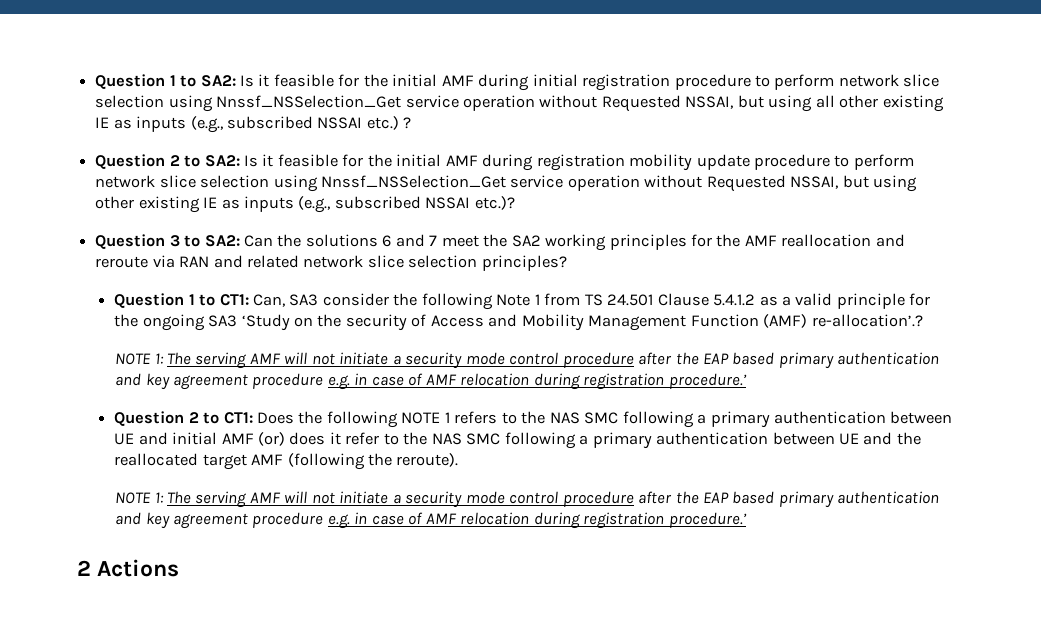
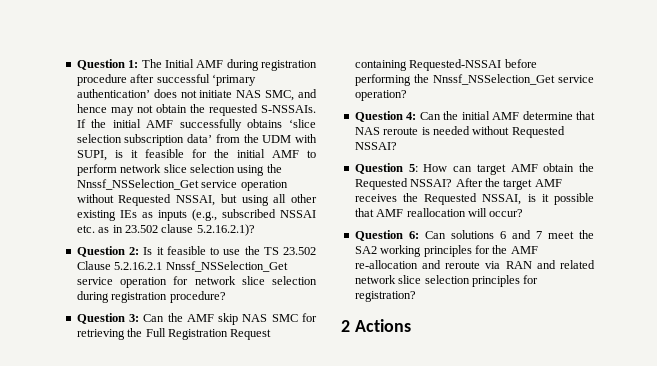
- Question 1 to SA2: Is it feasible for the initial AMF during initial registration procedure to perform network slice selection using Nnssf_NSSelection_Get service operation without Requested NSSAI, but using all other existing IE as inputs (e.g., subscribed NSSAI etc.) ?
- Question 2 to SA2: Is it feasible for the initial AMF during registration mobility update procedure to perform network slice selection using Nnssf_NSSelection_Get service operation without Requested NSSAI, but using other existing IE as inputs (e.g., subscribed NSSAI etc.)?
- Question 3 to SA2: Can the solutions 6 and 7 meet the SA2 working principles for the AMF reallocation and reroute via RAN and related network slice selection principles?
- Question 1 to CT1: Can, SA3 consider the following Note 1 from TS 24.501 Clause 5.4.1.2 as a valid principle for the ongoing SA3 ‘Study on the security of Access and Mobility Management Function (AMF) re-allocation’.?
- NOTE 1: The serving AMF will not initiate a security mode control procedure after the EAP based primary authentication and key agreement procedure e.g. in case of AMF relocation during registration procedure.’
- Question 2 to CT1: Does the following NOTE 1 refers to the NAS SMC following a primary authentication between UE and initial AMF (or) does it refer to the NAS SMC following a primary authentication between UE and the reallocated target AMF (following the reroute).
- NOTE 1: The serving AMF will not initiate a security mode control procedure after the EAP based primary authentication and key agreement procedure e.g. in case of AMF relocation during registration procedure.’
+ Question 1: The Initial AMF during registration procedure after successful ‘primary authentication’ does not initiate NAS SMC, and hence may not obtain the requested S-NSSAIs. If the initial AMF successfully obtains ‘slice selection subscription data’ from the UDM with SUPI, is it feasible for the initial AMF to perform network slice selection using the Nnssf_NSSelection_Get service operation without Requested NSSAI, but using all other existing IEs as inputs (e.g., subscribed NSSAI etc. as in 23.502 clause 5.2.16.2.1)?
+ Question 2: Is it feasible to use the TS 23.502 Clause 5.2.16.2.1 Nnssf_NSSelection_Get service operation for network slice selection during registration procedure?
+ Question 3: Can the AMF skip NAS SMC for retrieving the Full Registration Request containing Requested-NSSAI before performing the Nnssf_NSSelection_Get service operation?
+ Question 4: Can the initial AMF determine that NAS reroute is needed without Requested NSSAI?
+ Question 5: How can target AMF obtain the Requested NSSAI? After the target AMF receives the Requested NSSAI, is it possible that AMF reallocation will occur?
+ Question 6: Can solutions 6 and 7 meet the SA2 working principles for the AMF re-allocation and reroute via RAN and related network slice selection principles for registration?

